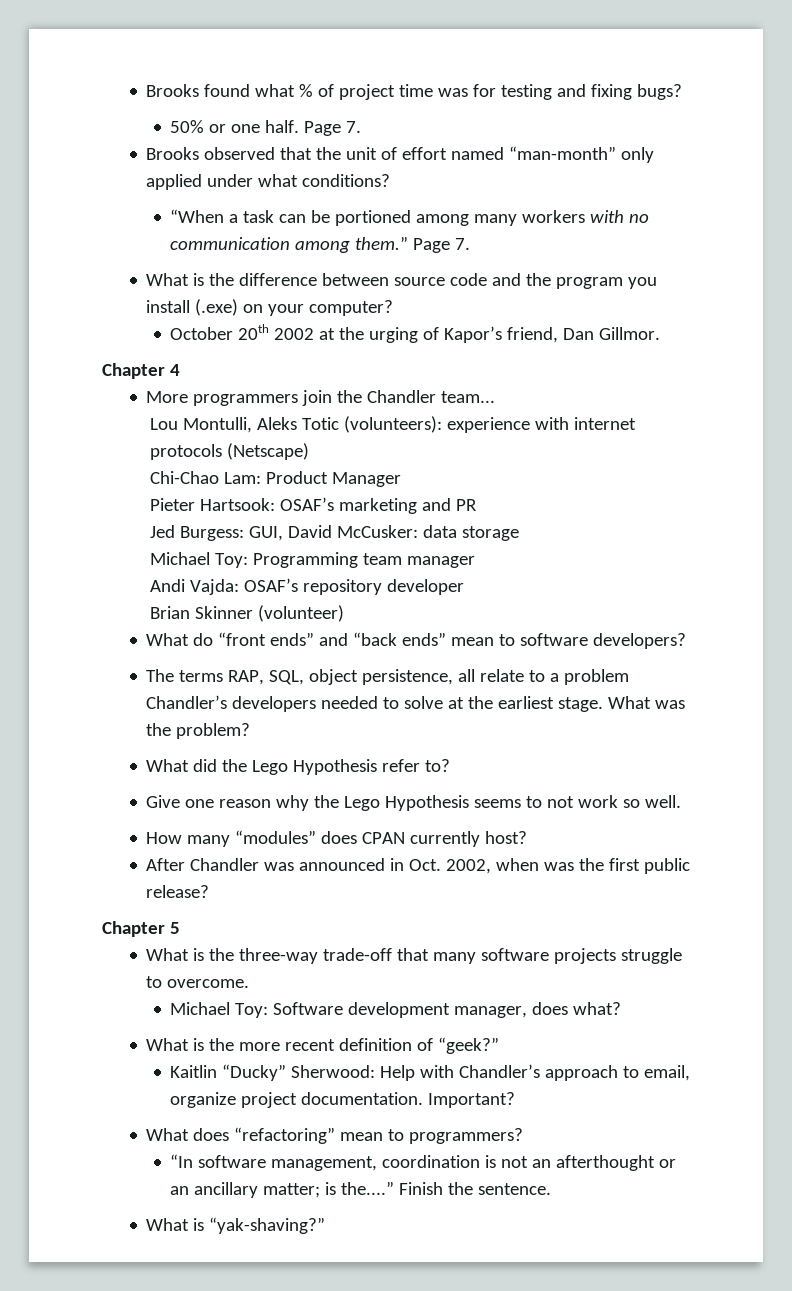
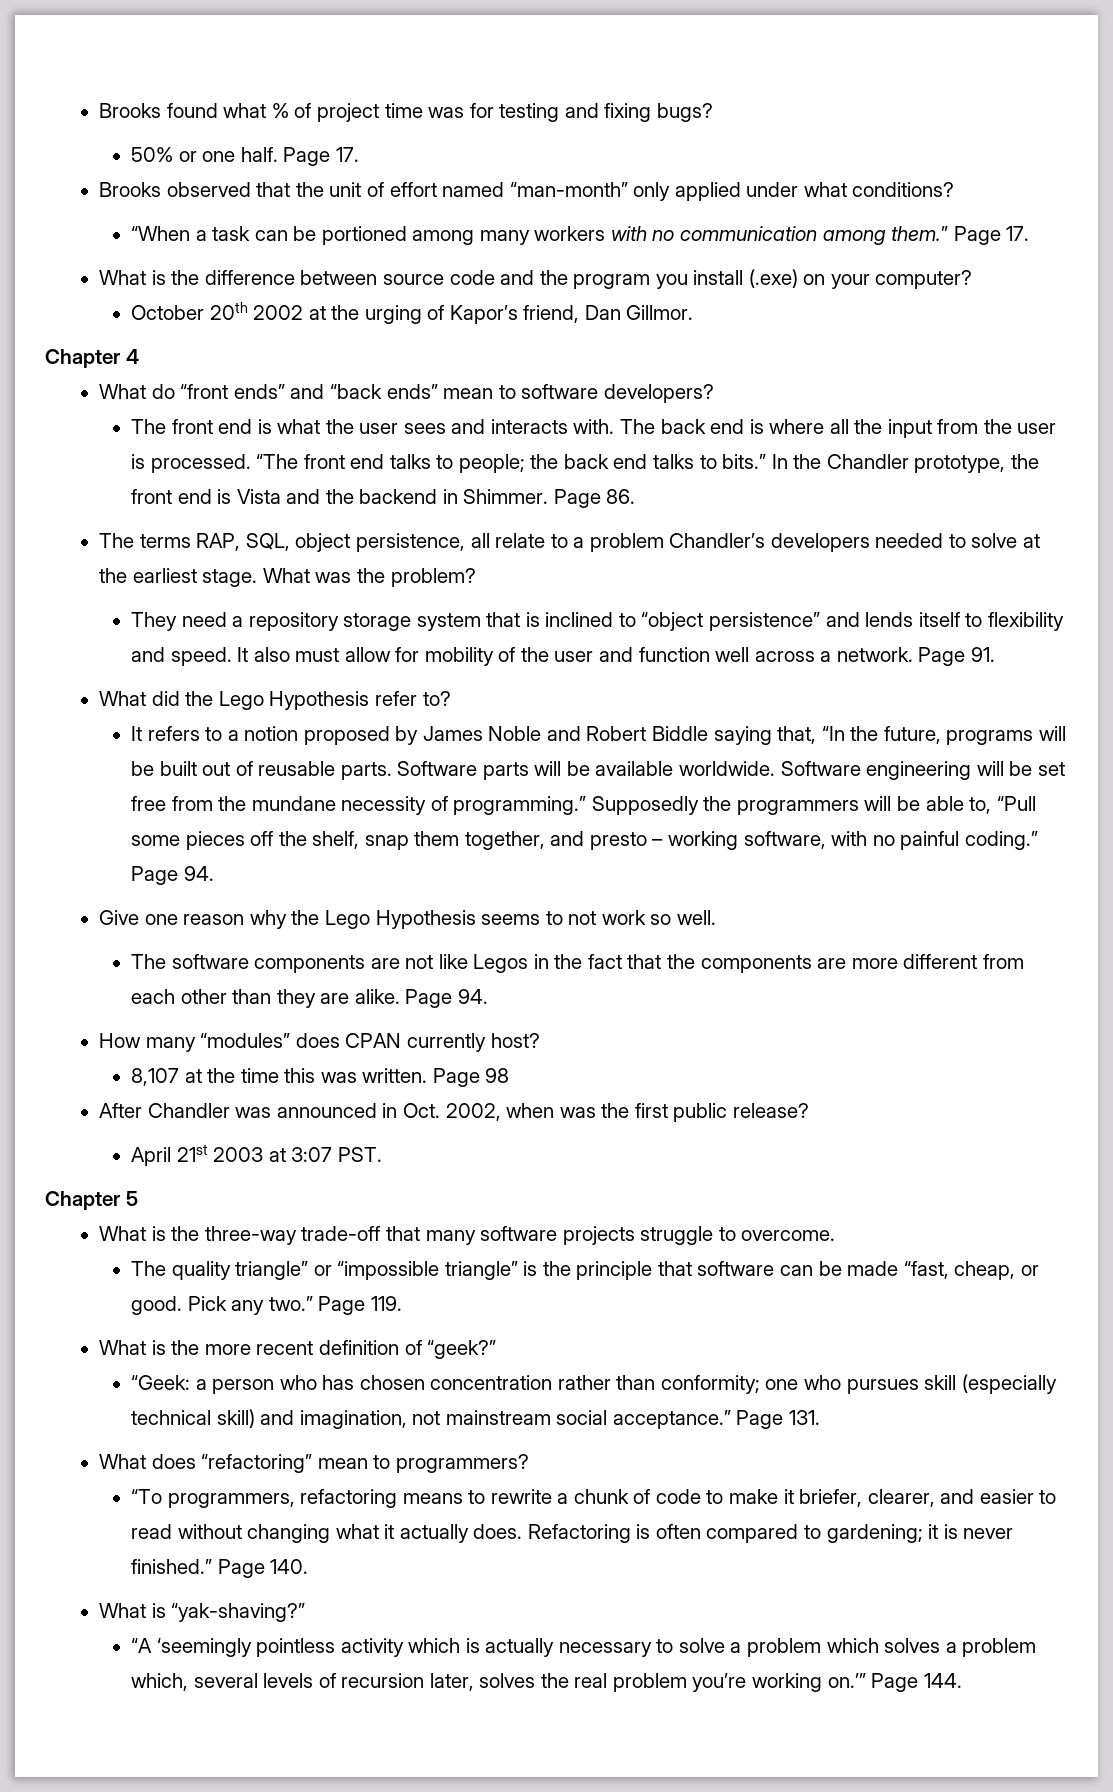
- 50% or one half. Page 7.
+ 50% or one half. Page 17.
- “When a task can be portioned among many workers with no communication among them.” Page 7.
+ “When a task can be portioned among many workers with no communication among them.” Page 17.
- More programmers join the Chandler team...
- Lou Montulli, Aleks Totic (volunteers): experience with internet protocols (Netscape)
- Chi-Chao Lam: Product Manager
- Pieter Hartsook: OSAF’s marketing and PR
- Jed Burgess: GUI, David McCusker: data storage
- Michael Toy: Programming team manager
- Andi Vajda: OSAF’s repository developer
- Brian Skinner (volunteer)
+ The front end is what the user sees and interacts with. The back end is where all the input from the user is processed. “The front end talks to people; the back end talks to bits.” In the Chandler prototype, the front end is Vista and the backend in Shimmer. Page 86.
+ They need a repository storage system that is inclined to “object persistence” and lends itself to flexibility and speed. It also must allow for mobility of the user and function well across a network. Page 91.
+ It refers to a notion proposed by James Noble and Robert Biddle saying that, “In the future, programs will be built out of reusable parts. Software parts will be available worldwide. Software engineering will be set free from the mundane necessity of programming.” Supposedly the programmers will be able to, “Pull some pieces off the shelf, snap them together, and presto – working software, with no painful coding.” Page 94.
+ The software components are not like Legos in the fact that the components are more different from each other than they are alike. Page 94.
+ 8,107 at the time this was written. Page 98
+ April 21st 2003 at 3:07 PST.
- Michael Toy: Software development manager, does what?
+ The quality triangle” or “impossible triangle” is the principle that software can be made “fast, cheap, or good. Pick any two.” Page 119.
- Kaitlin “Ducky” Sherwood: Help with Chandler’s approach to email, organize project documentation. Important?
+ “Geek: a person who has chosen concentration rather than conformity; one who pursues skill (especially technical skill) and imagination, not mainstream social acceptance.” Page 131.
- “In software management, coordination is not an afterthought or an ancillary matter; is the....” Finish the sentence.
+ “To programmers, refactoring means to rewrite a chunk of code to make it briefer, clearer, and easier to read without changing what it actually does. Refactoring is often compared to gardening; it is never finished.” Page 140.
  What is “yak-shaving?”
+ “A ‘seemingly pointless activity which is actually necessary to solve a problem which solves a problem which, several levels of recursion later, solves the real problem you’re working on.’” Page 144.

